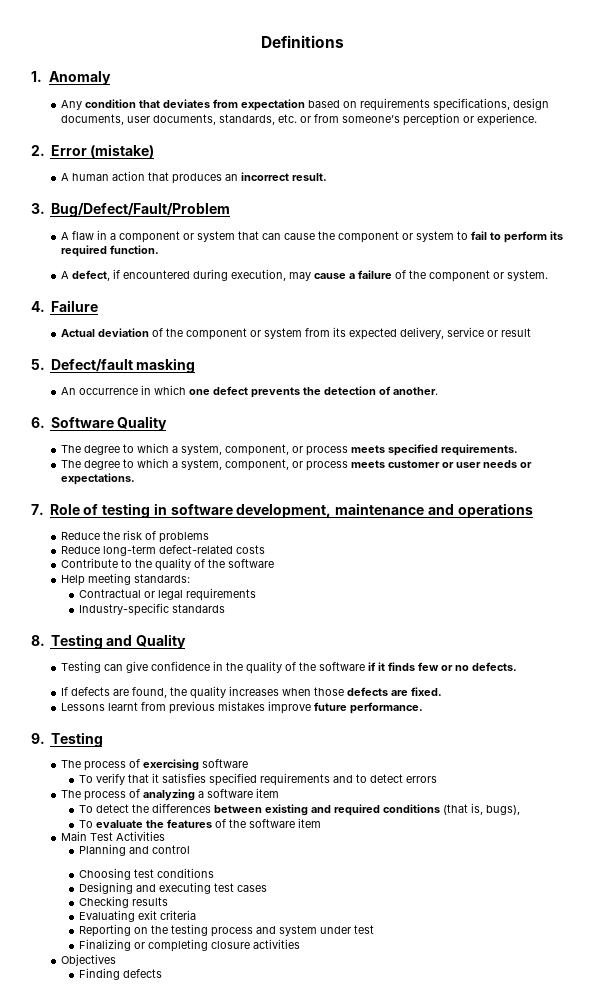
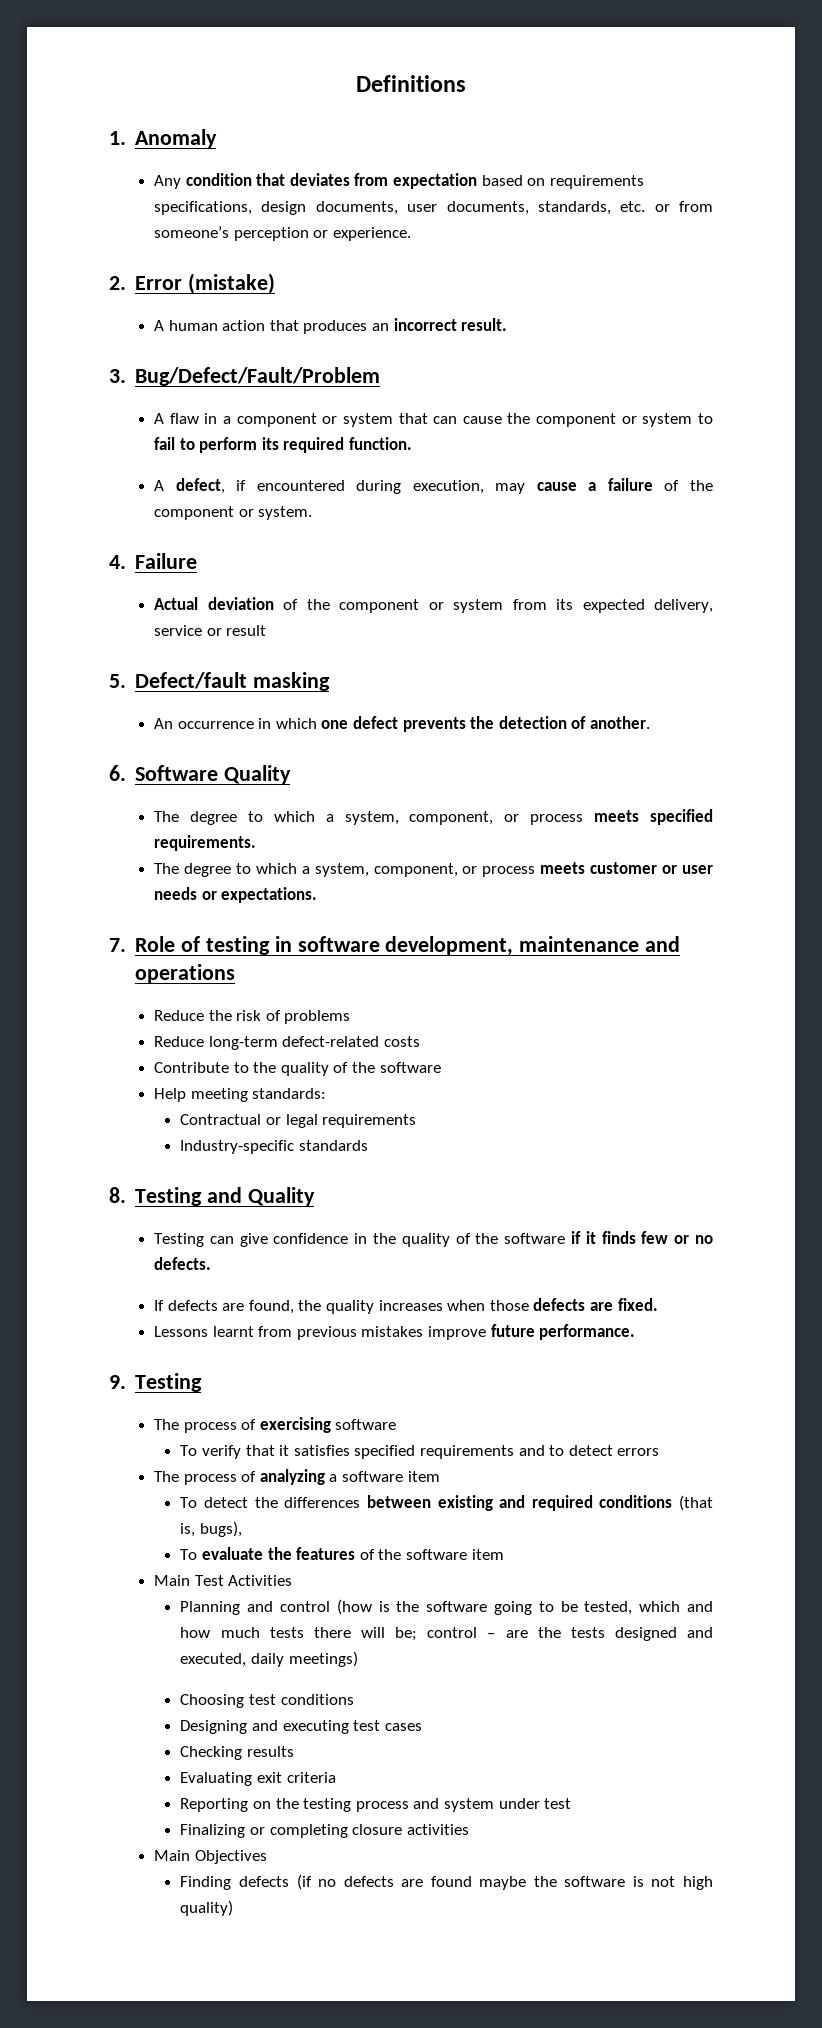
- Planning and control
+ Planning and control (how is the software going to be tested, which and how much tests there will be; control – are the tests designed and executed, daily meetings)
- Objectives
+ Main Objectives
- Finding defects
+ Finding defects (if no defects are found maybe the software is not high quality)

